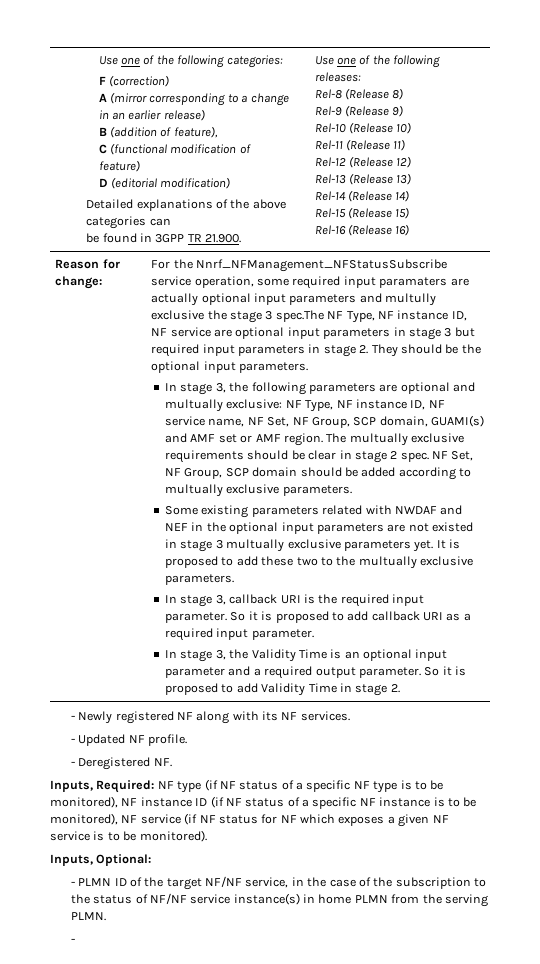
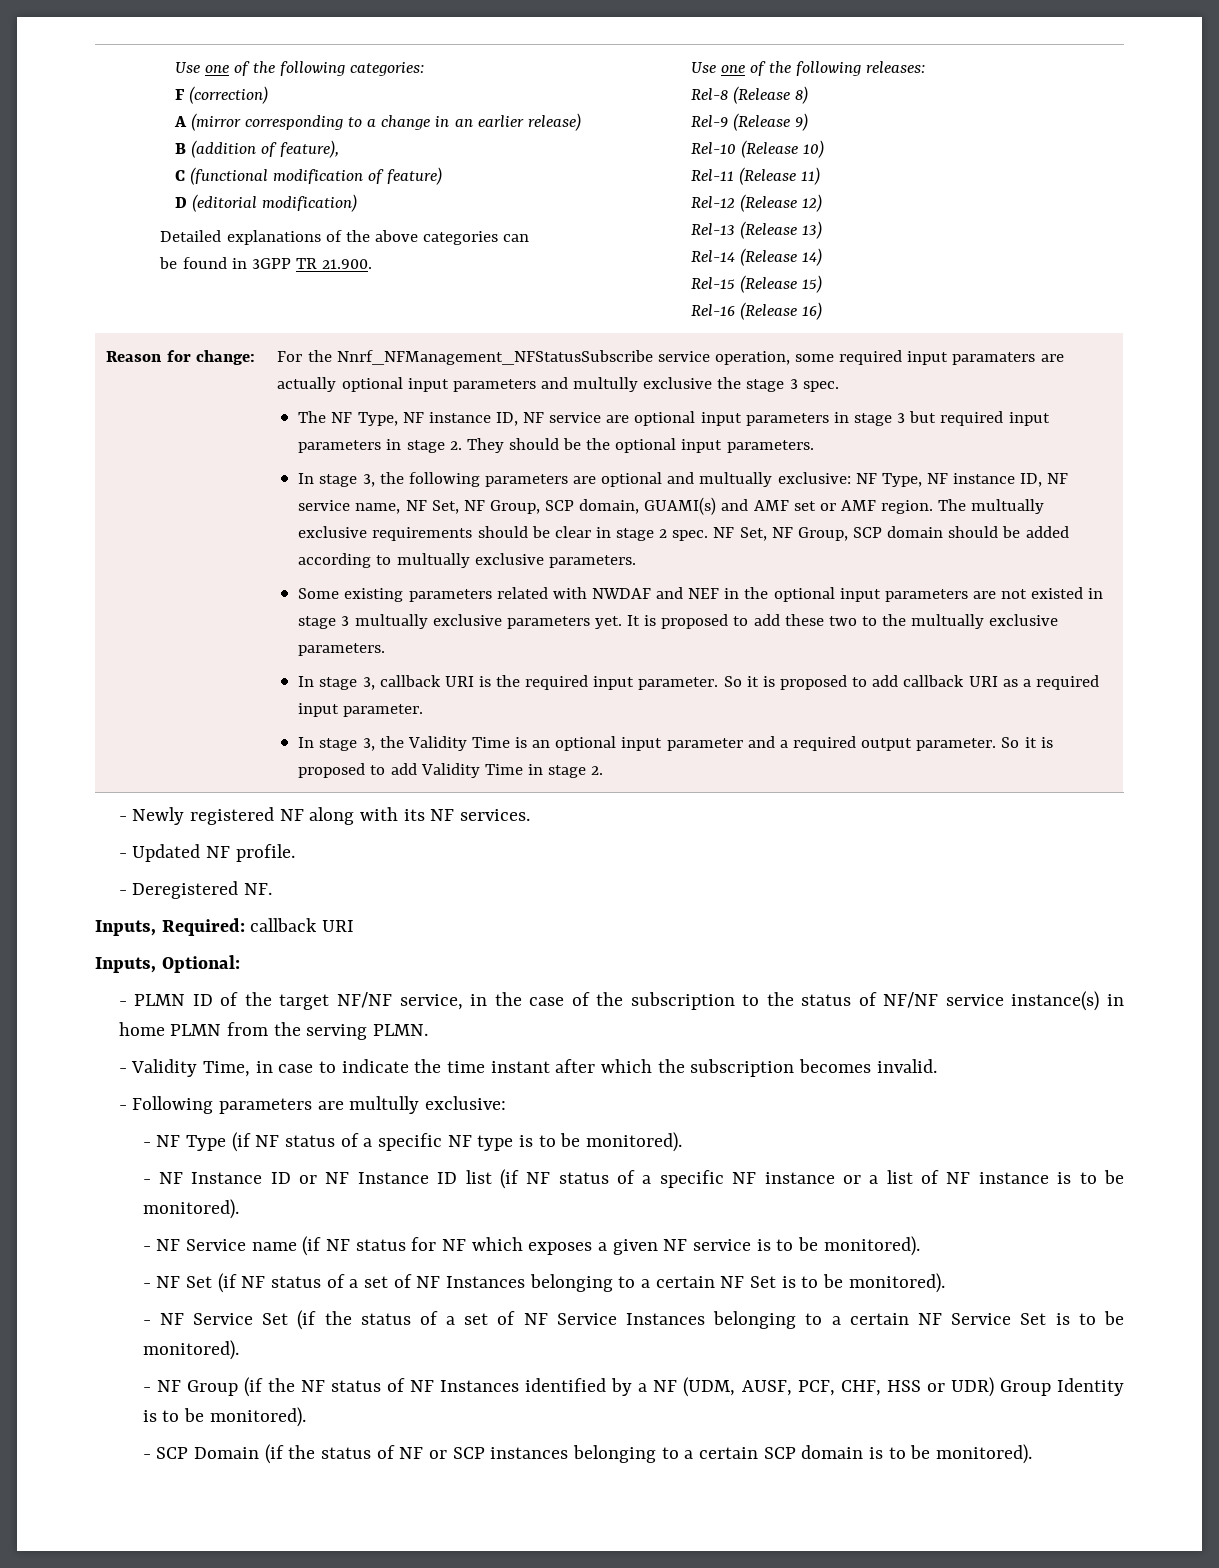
- For the Nnrf_NFManagement_NFStatusSubscribe service operation, some required input paramaters are actually optional input parameters and multully exclusive the stage 3 spec.The NF Type, NF instance ID, NF service are optional input parameters in stage 3 but required input parameters in stage 2. They should be the optional input parameters.
+ For the Nnrf_NFManagement_NFStatusSubscribe service operation, some required input paramaters are actually optional input parameters and multully exclusive the stage 3 spec.
+ The NF Type, NF instance ID, NF service are optional input parameters in stage 3 but required input parameters in stage 2. They should be the optional input parameters.
- Inputs, Required: NF type (if NF status of a specific NF type is to be monitored), NF instance ID (if NF status of a specific NF instance is to be monitored), NF service (if NF status for NF which exposes a given NF service is to be monitored).
+ Inputs, Required: callback URI
  - PLMN ID of the target NF/NF service, in the case of the subscription to the status of NF/NF service instance(s) in home PLMN from the serving PLMN.
- -
+ - Validity Time, in case to indicate the time instant after which the subscription becomes invalid.
+ - Following parameters are multully exclusive:
+ - NF Type (if NF status of a specific NF type is to be monitored).
+ - NF Instance ID or NF Instance ID list (if NF status of a specific NF instance or a list of NF instance is to be monitored).
+ - NF Service name (if NF status for NF which exposes a given NF service is to be monitored).
+ - NF Set (if NF status of a set of NF Instances belonging to a certain NF Set is to be monitored).
+ - NF Service Set (if the status of a set of NF Service Instances belonging to a certain NF Service Set is to be monitored).
+ - NF Group (if the NF status of NF Instances identified by a NF (UDM, AUSF, PCF, CHF, HSS or UDR) Group Identity is to be monitored).
+ - SCP Domain (if the status of NF or SCP instances belonging to a certain SCP domain is to be monitored).

